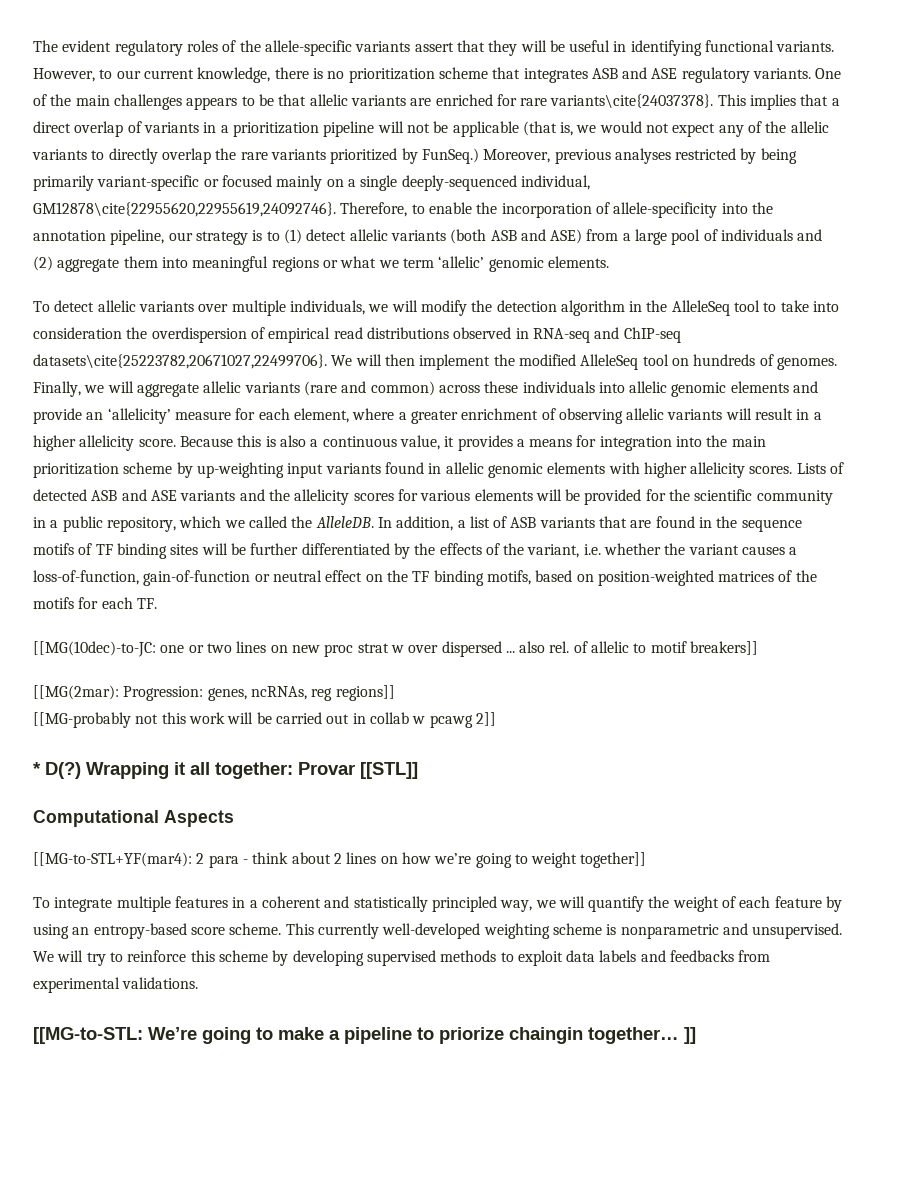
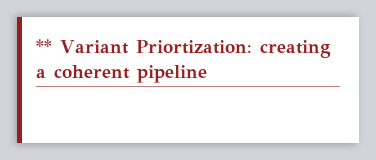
- The evident regulatory roles of the allele-specific variants assert that they will be useful in identifying functional variants. However, to our current knowledge, there is no prioritization scheme that integrates ASB and ASE regulatory variants. One of the main challenges appears to be that allelic variants are enriched for rare variants\cite{24037378}. This implies that a direct overlap of variants in a prioritization pipeline will not be applicable (that is, we would not expect any of the allelic variants to directly overlap the rare variants prioritized by FunSeq.) Moreover, previous analyses restricted by being primarily variant-specific or focused mainly on a single deeply-sequenced individual, GM12878\cite{22955620,22955619,24092746}. Therefore, to enable the incorporation of allele-specificity into the annotation pipeline, our strategy is to (1) detect allelic variants (both ASB and ASE) from a large pool of individuals and (2) aggregate them into meaningful regions or what we term ‘allelic’ genomic elements.
- To detect allelic variants over multiple individuals, we will modify the detection algorithm in the AlleleSeq tool to take into consideration the overdispersion of empirical read distributions observed in RNA-seq and ChIP-seq datasets\cite{25223782,20671027,22499706}. We will then implement the modified AlleleSeq tool on hundreds of genomes. Finally, we will aggregate allelic variants (rare and common) across these individuals into allelic genomic elements and provide an ‘allelicity’ measure for each element, where a greater enrichment of observing allelic variants will result in a higher allelicity score. Because this is also a continuous value, it provides a means for integration into the main prioritization scheme by up-weighting input variants found in allelic genomic elements with higher allelicity scores. Lists of detected ASB and ASE variants and the allelicity scores for various elements will be provided for the scientific community in a public repository, which we called the AlleleDB. In addition, a list of ASB variants that are found in the sequence motifs of TF binding sites will be further differentiated by the effects of the variant, i.e. whether the variant causes a loss-of-function, gain-of-function or neutral effect on the TF binding motifs, based on position-weighted matrices of the motifs for each TF.
- [[MG(10dec)-to-JC: one or two lines on new proc strat w over dispersed ... also rel. of allelic to motif breakers]]
- [[MG(2mar): Progression: genes, ncRNAs, reg regions]]
- [[MG-probably not this work will be carried out in collab w pcawg 2]]
- * D(?) Wrapping it all together: Provar [[STL]]
- Computational Aspects
- [[MG-to-STL+YF(mar4): 2 para - think about 2 lines on how we’re going to weight together]]
- To integrate multiple features in a coherent and statistically principled way, we will quantify the weight of each feature by using an entropy-based score scheme. This currently well-developed weighting scheme is nonparametric and unsupervised. We will try to reinforce this scheme by developing supervised methods to exploit data labels and feedbacks from experimental validations.
- [[MG-to-STL: We’re going to make a pipeline to priorize chaingin together… ]]
+ ** Variant Priortization: creating a coherent pipeline

